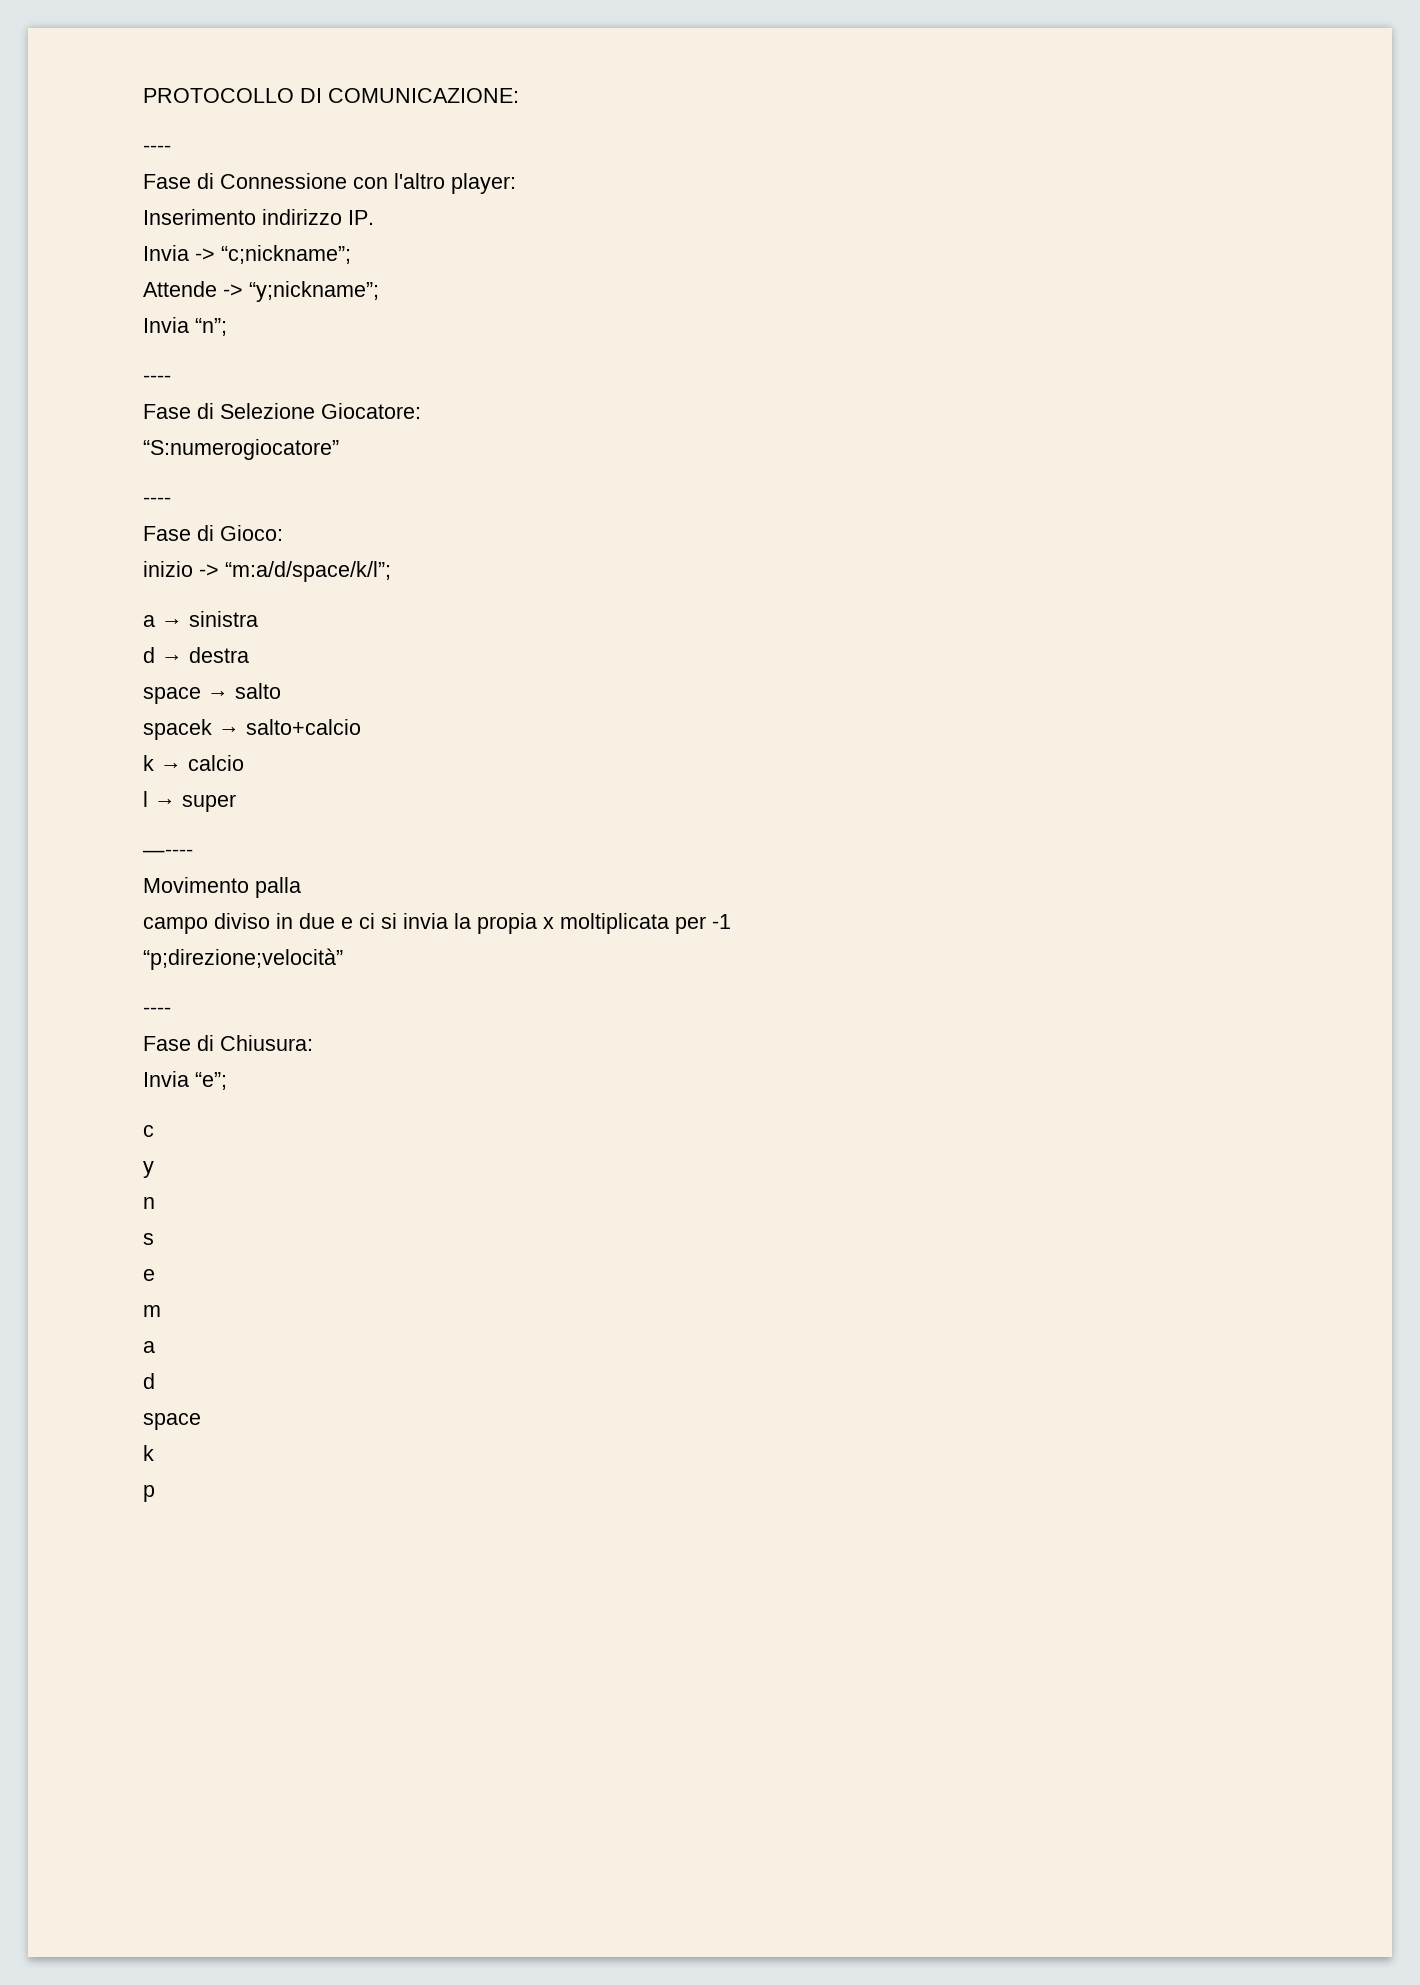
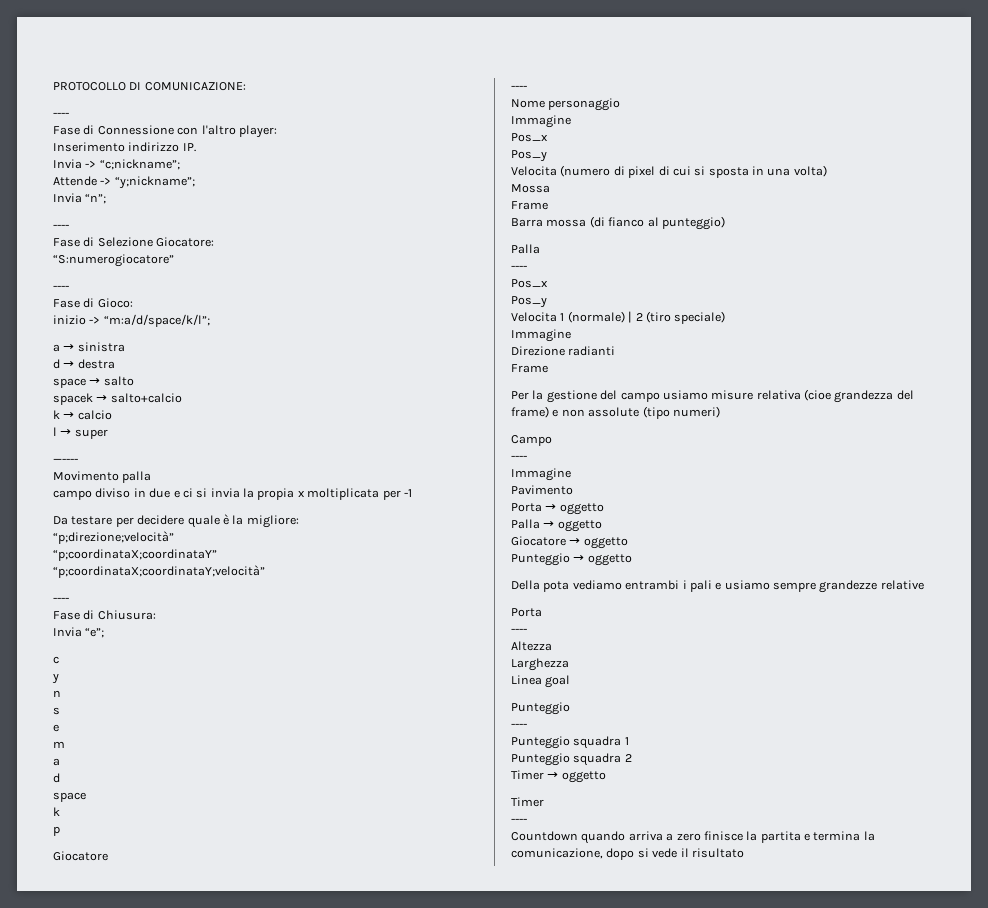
+ Da testare per decidere quale è la migliore:
+ “p;coordinataX;coordinataY”
+ “p;coordinataX;coordinataY;velocità”
  p
+ Giocatore
+ ----
+ Nome personaggio
+ Immagine
+ Pos_x
+ Pos_y
+ Velocita (numero di pixel di cui si sposta in una volta)
+ Mossa
+ Frame
+ Barra mossa (di fianco al punteggio)
+ Palla
+ ----
+ Pos_x
+ Pos_y
+ Velocita 1 (normale) | 2 (tiro speciale)
+ Immagine
+ Direzione radianti
+ Frame
+ Per la gestione del campo usiamo misure relativa (cioe grandezza del frame) e non assolute (tipo numeri)
+ Campo
+ ----
+ Immagine
+ Pavimento
+ Porta → oggetto
+ Palla → oggetto
+ Giocatore → oggetto
+ Punteggio → oggetto
+ Della pota vediamo entrambi i pali e usiamo sempre grandezze relative
+ Porta
+ ----
+ Altezza
+ Larghezza
+ Linea goal
+ Punteggio
+ ----
+ Punteggio squadra 1
+ Punteggio squadra 2
+ Timer → oggetto
+ Timer
+ ----
+ Countdown quando arriva a zero finisce la partita e termina la comunicazione, dopo si vede il risultato

